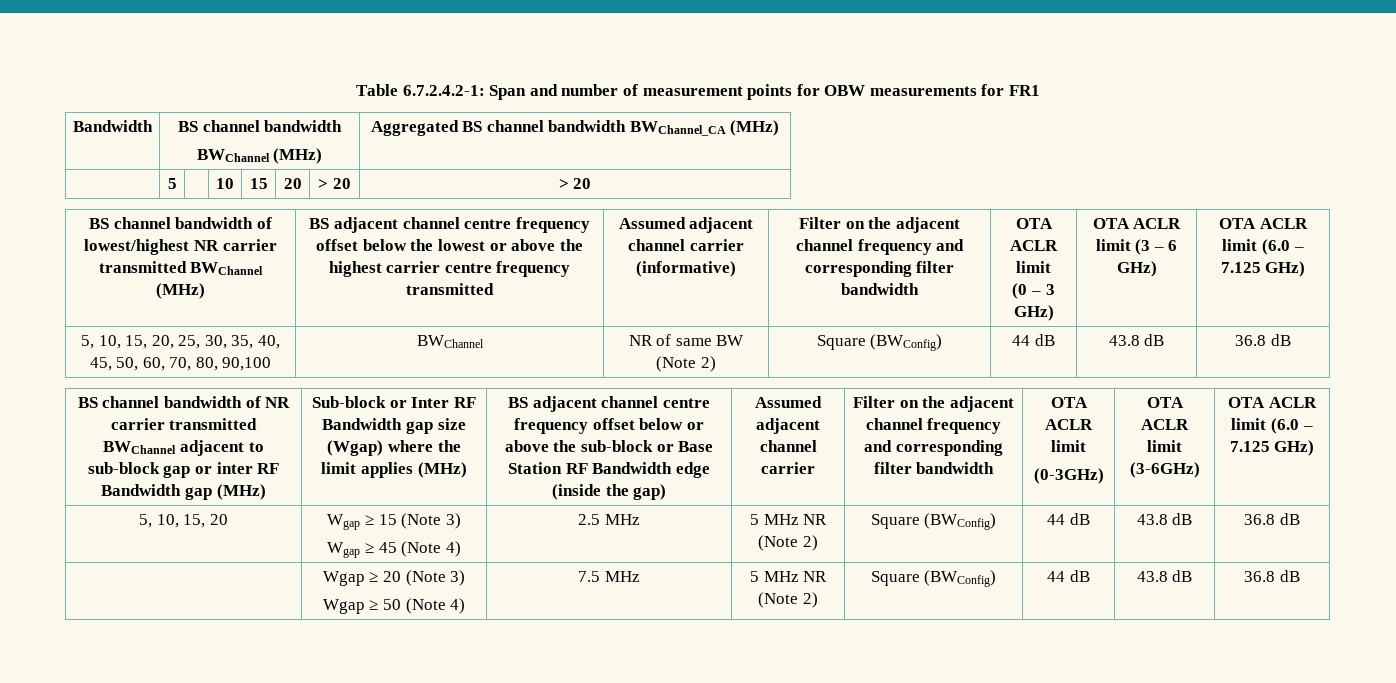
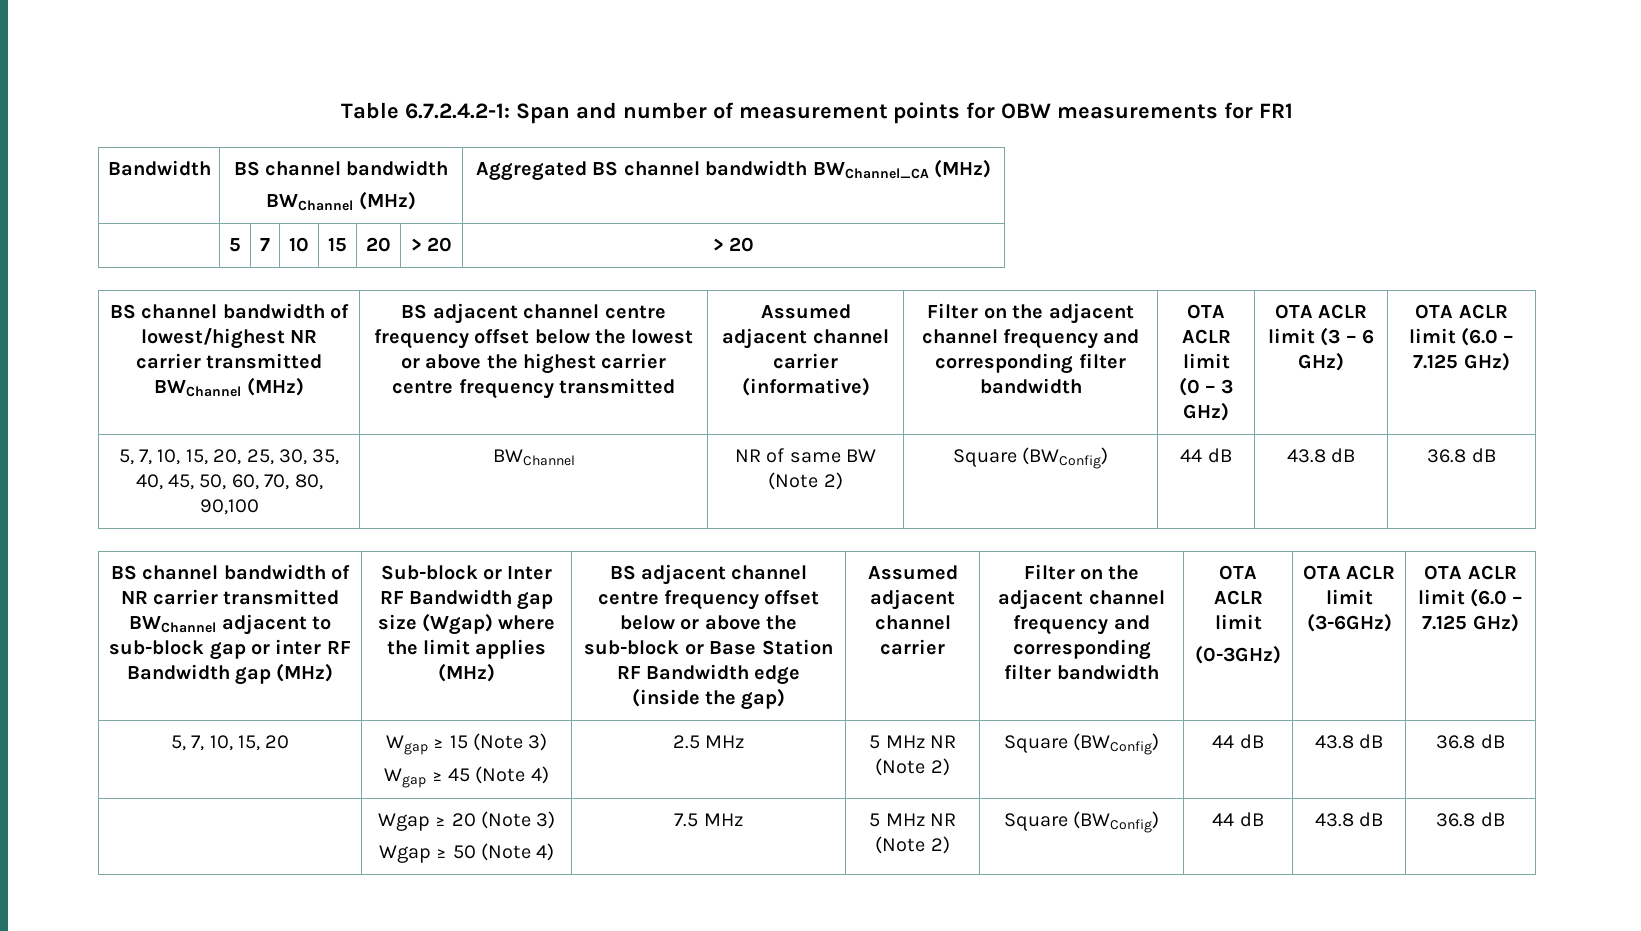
- | 5 | | 10 | 15 | 20 | > 20 | > 20
+ | 5 | 7 | 10 | 15 | 20 | > 20 | > 20
- 5, 10, 15, 20, 25, 30, 35, 40, 45, 50, 60, 70, 80, 90,100 | BWChannel | NR of same BW (Note 2) | Square (BWConfig) | 44 dB | 43.8 dB | 36.8 dB
+ 5, 7, 10, 15, 20, 25, 30, 35, 40, 45, 50, 60, 70, 80, 90,100 | BWChannel | NR of same BW (Note 2) | Square (BWConfig) | 44 dB | 43.8 dB | 36.8 dB
- 5, 10, 15, 20 | Wgap ≥ 15 (Note 3)
+ 5, 7, 10, 15, 20 | Wgap ≥ 15 (Note 3)

